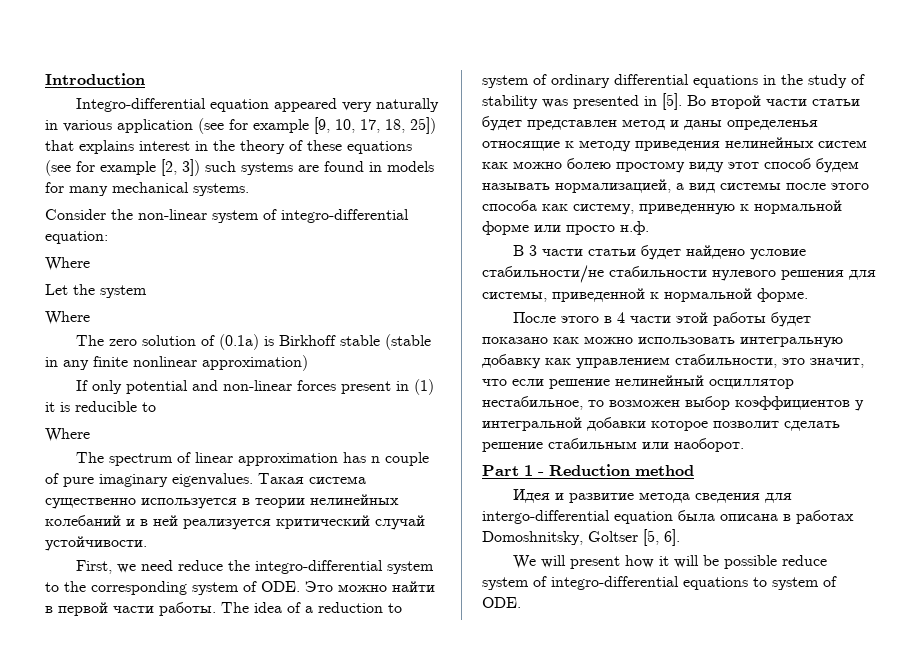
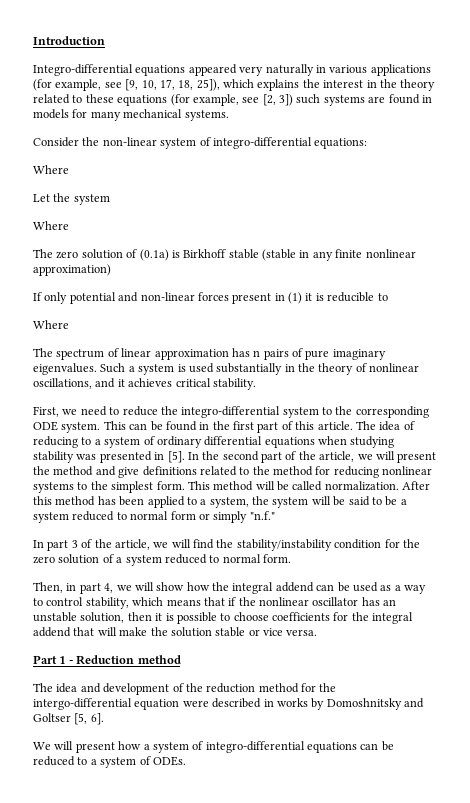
- Integro-differential equation appeared very naturally in various application (see for example [9, 10, 17, 18, 25]) that explains interest in the theory of these equations (see for example [2, 3]) such systems are found in models for many mechanical systems.
+ Integro-differential equations appeared very naturally in various applications (for example, see [9, 10, 17, 18, 25]), which explains the interest in the theory related to these equations (for example, see [2, 3]) such systems are found in models for many mechanical systems.
- Consider the non-linear system of integro-differential equation:
+ Consider the non-linear system of integro-differential equations:
- The spectrum of linear approximation has n couple of pure imaginary eigenvalues.
+ The spectrum of linear approximation has n pairs of pure imaginary eigenvalues.
- Такая система существенно используется в теории нелинейных колебаний и в ней реализуется критический случай устойчивости.
+ Such a system is used substantially in the theory of nonlinear oscillations, and it achieves critical stability.
- First, we need reduce the integro-differential system to the corresponding system of ODE. Это можно найти в первой части работы. The idea of a reduction to system of ordinary differential equations in the study of stability was presented in [5].
+ First, we need to reduce the integro-differential system to the corresponding ODE system. This can be found in the first part of this article. The idea of reducing to a system of ordinary differential equations when studying stability was presented in [5].
- Во второй части статьи будет представлен метод и даны определенья относящие к методу приведения нелинейных систем как можно болею простому виду этот способ будем называть нормализацией, а вид системы после этого способа как систему, приведенную к нормальной форме или просто н.ф.
- В 3 части статьи будет найдено условие стабильности/не стабильности нулевого решения для системы, приведенной к нормальной форме.
- После этого в 4 части этой работы будет показано как можно использовать интегральную добавку как управлением стабильности, это значит, что если решение нелинейный осциллятор нестабильное, то возможен выбор коэффициентов у интегральной добавки которое позволит сделать решение стабильным или наоборот.
+ In the second part of the article, we will present the method and give definitions related to the method for reducing nonlinear systems to the simplest form. This method will be called normalization. After this method has been applied to a system, the system will be said to be a system reduced to normal form or simply "n.f."
+ In part 3 of the article, we will find the stability/instability condition for the zero solution of a system reduced to normal form.
+ Then, in part 4, we will show how the integral addend can be used as a way to control stability, which means that if the nonlinear oscillator has an unstable solution, then it is possible to choose coefficients for the integral addend that will make the solution stable or vice versa.
- Идея и развитие метода сведения для intergo-differential equation была описана в работах Domoshnitsky, Goltser [5, 6].
+ The idea and development of the reduction method for the intergo-differential equation were described in works by Domoshnitsky and Goltser [5, 6].
- We will present how it will be possible reduce system of integro-differential equations to system of ODE.
+ We will present how a system of integro-differential equations can be reduced to a system of ODEs.

